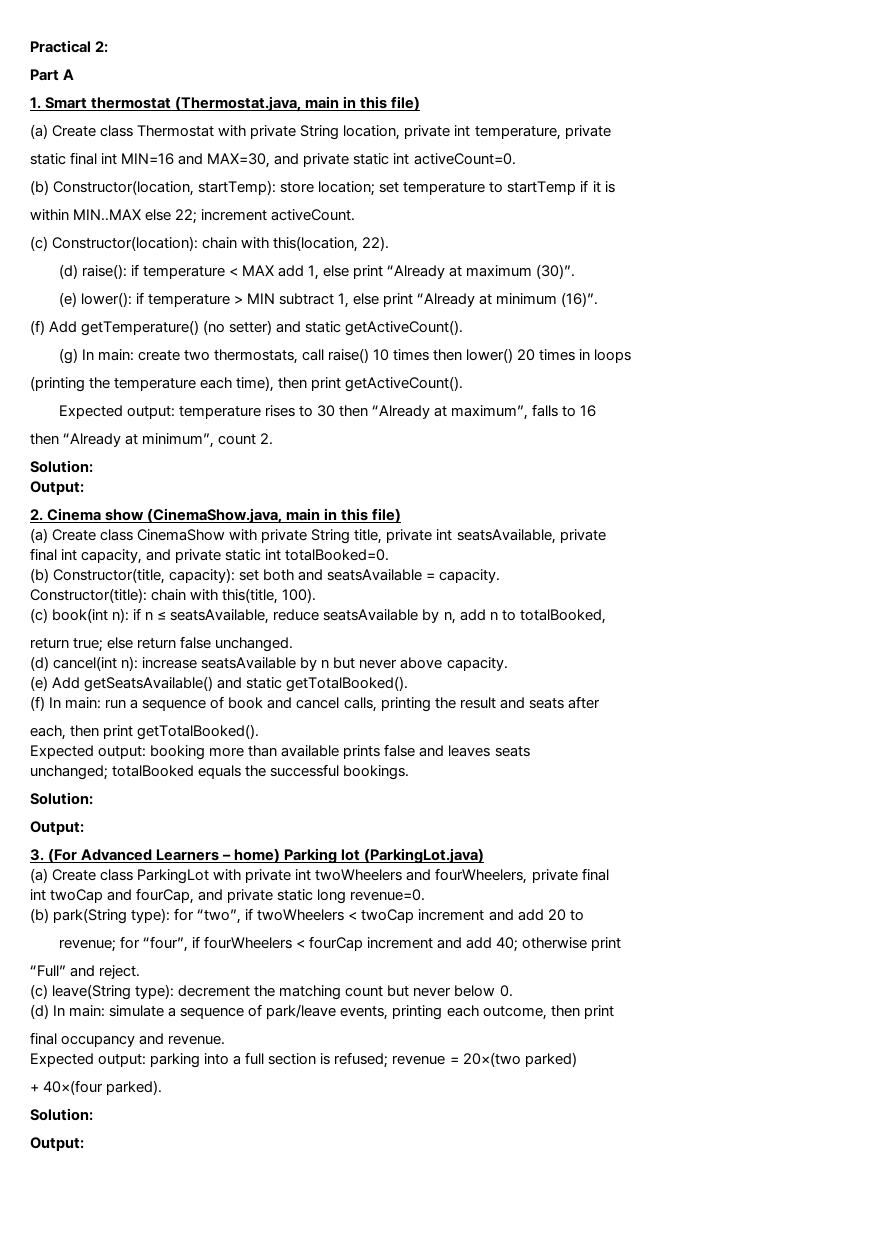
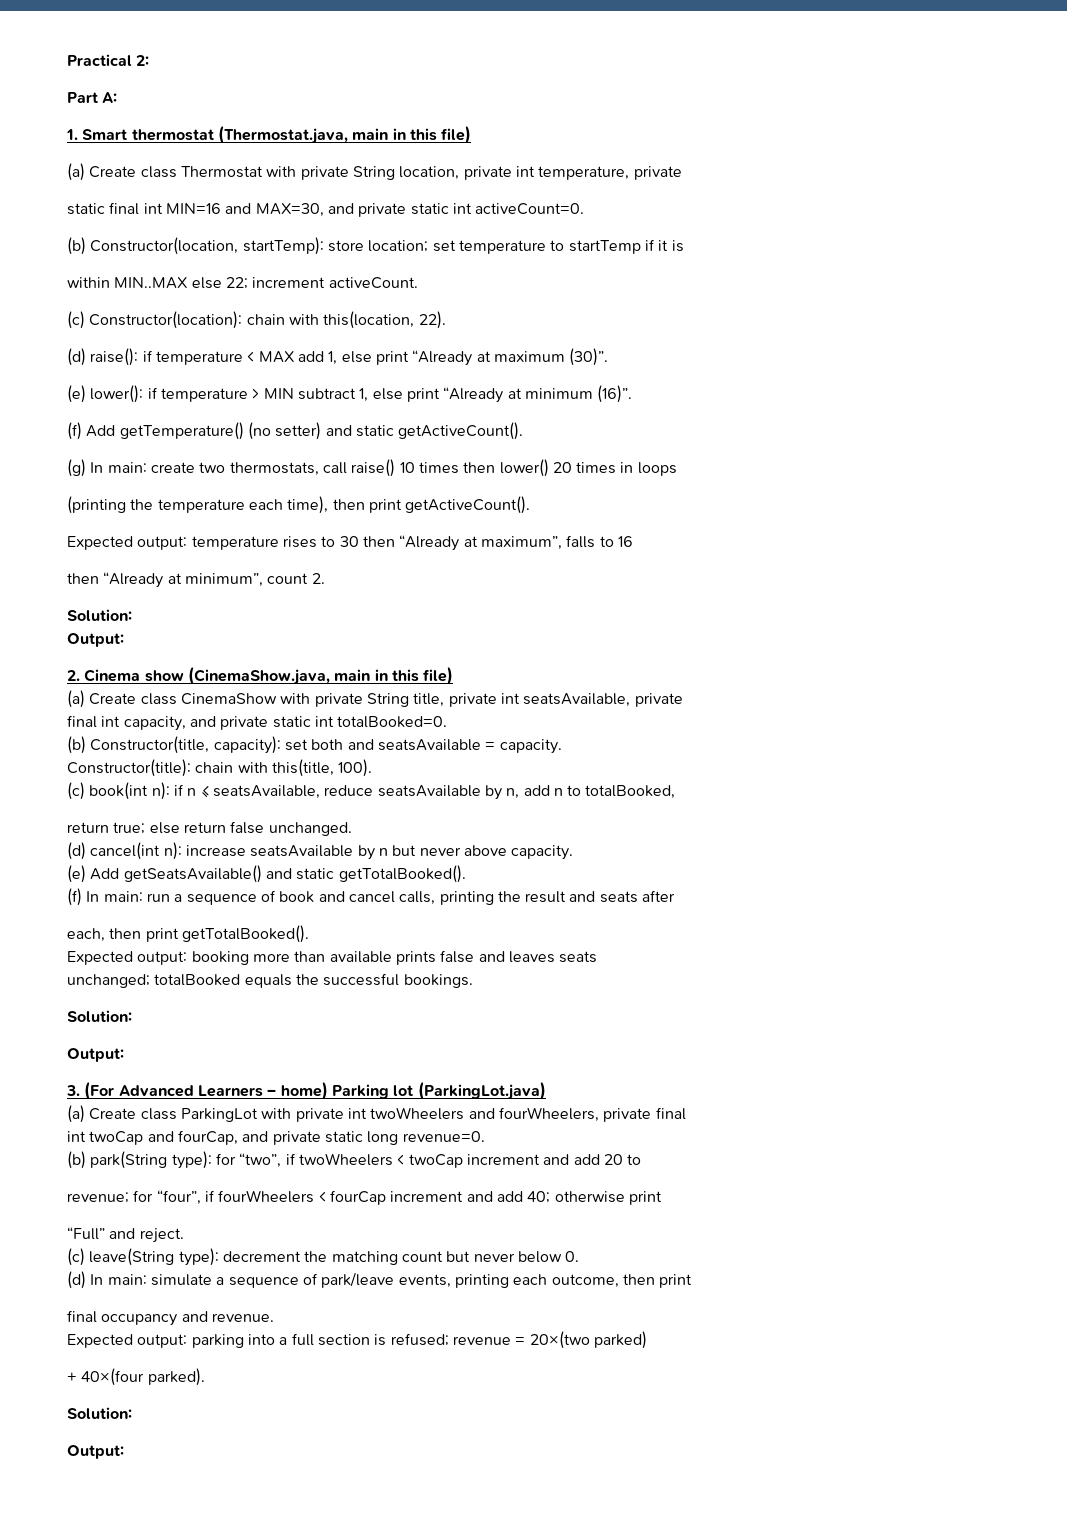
- Part A
+ Part A:

